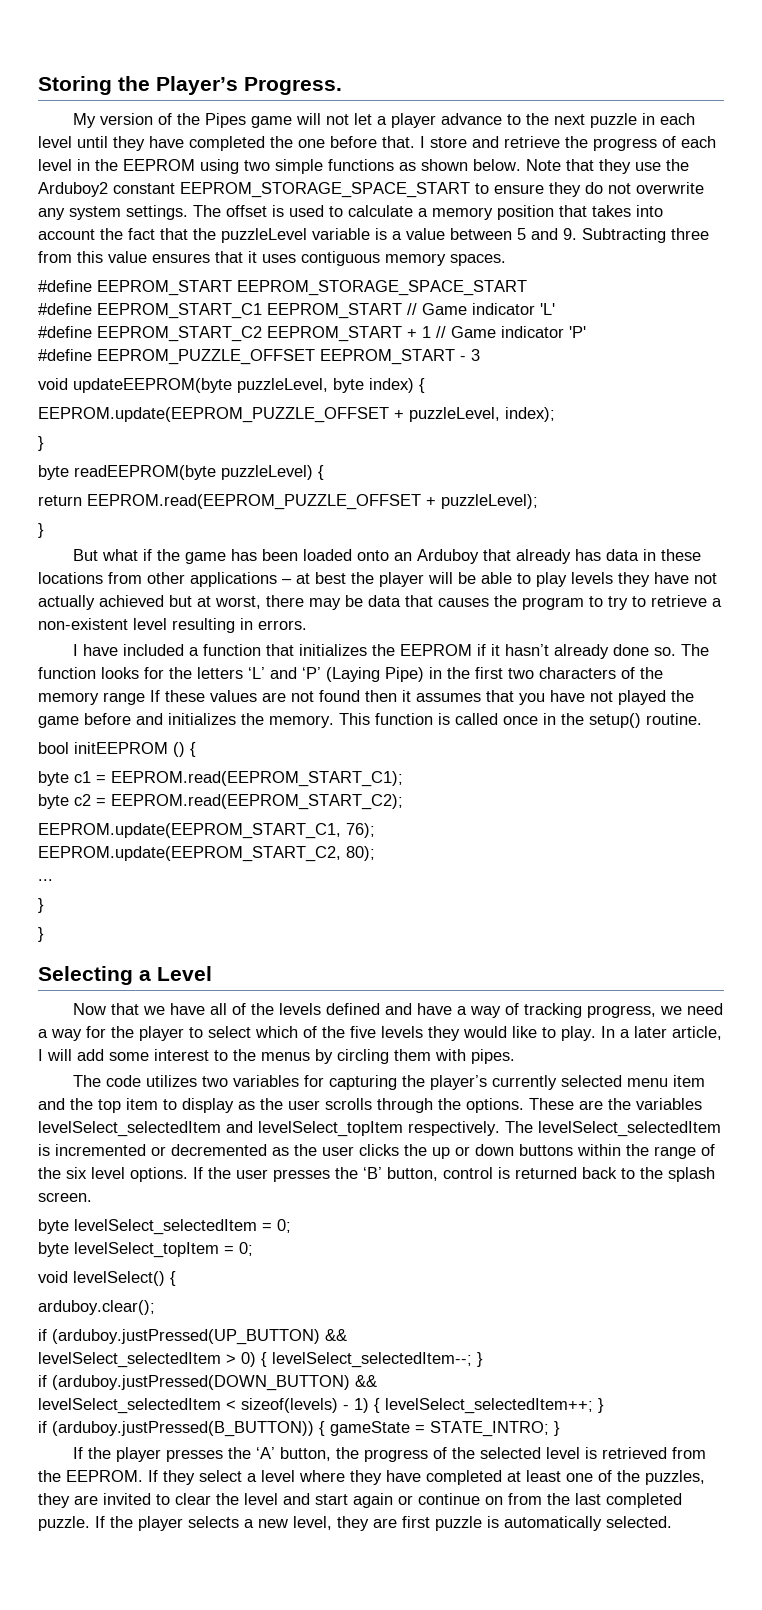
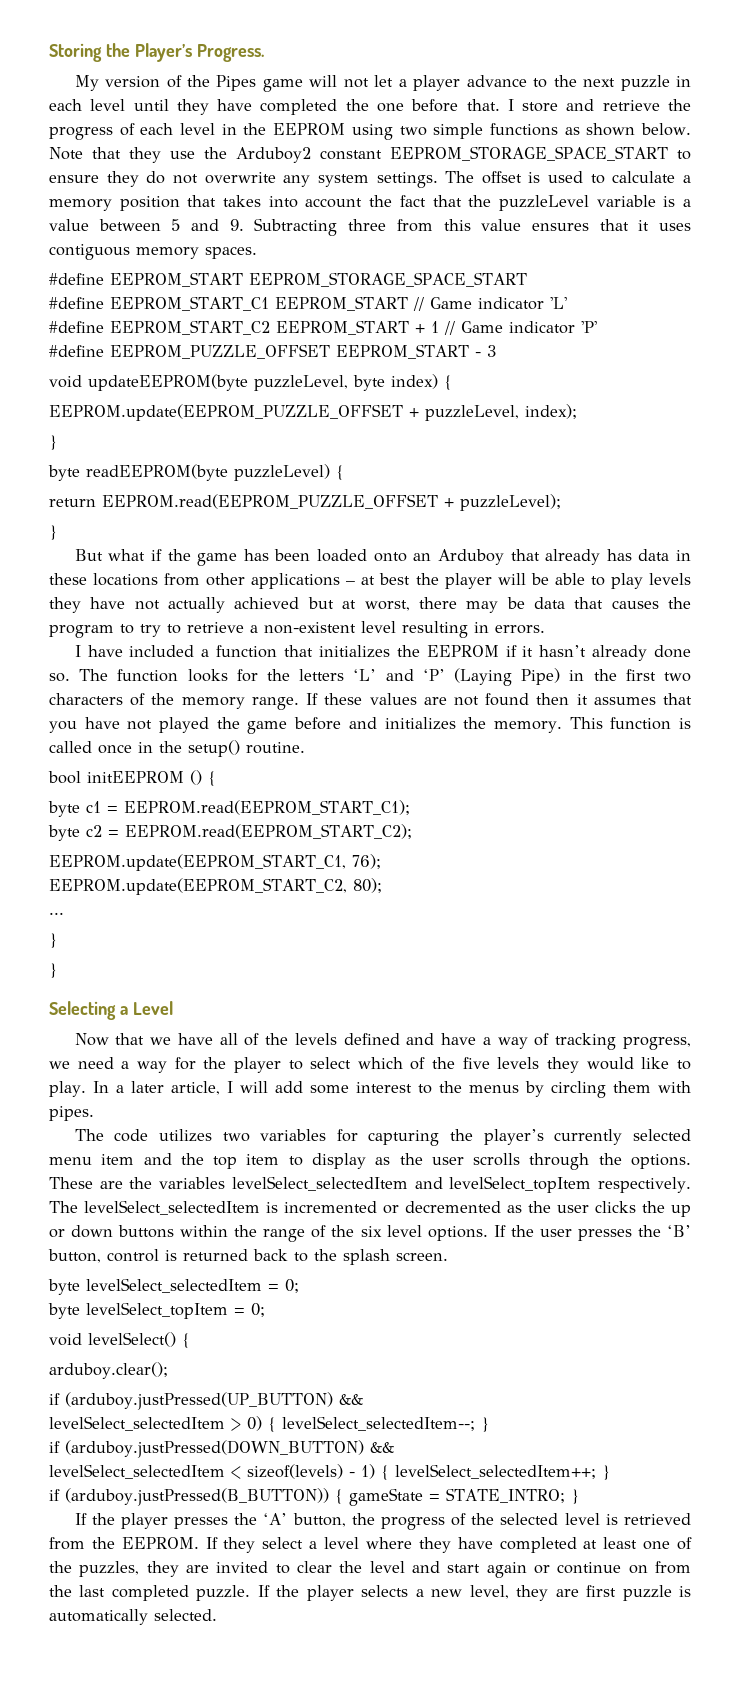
- The function looks for the letters ‘L’ and ‘P’ (Laying Pipe) in the first two characters of the memory range If these values are not found then it assumes that you have not played the game before and initializes the memory.
+ The function looks for the letters ‘L’ and ‘P’ (Laying Pipe) in the first two characters of the memory range. If these values are not found then it assumes that you have not played the game before and initializes the memory.

